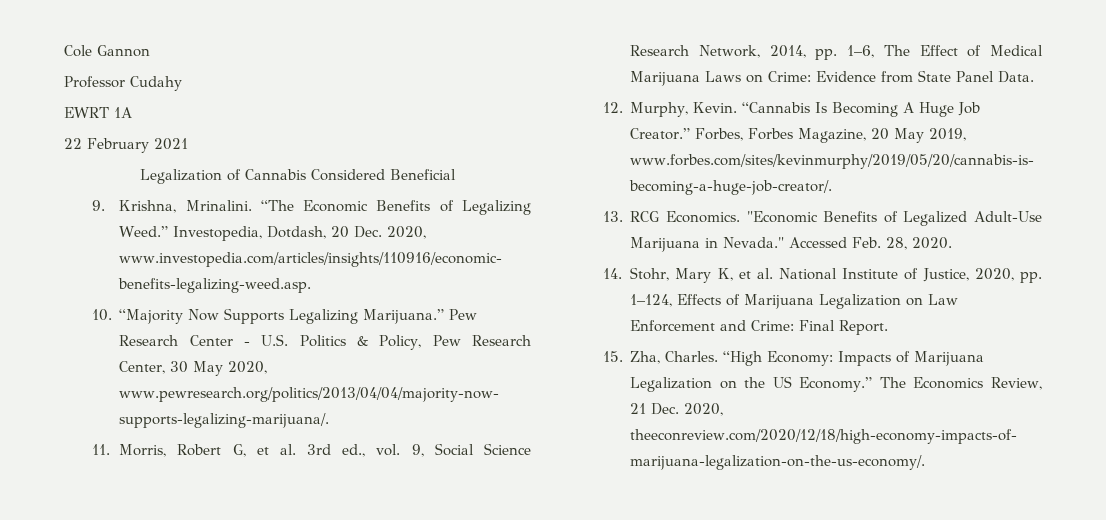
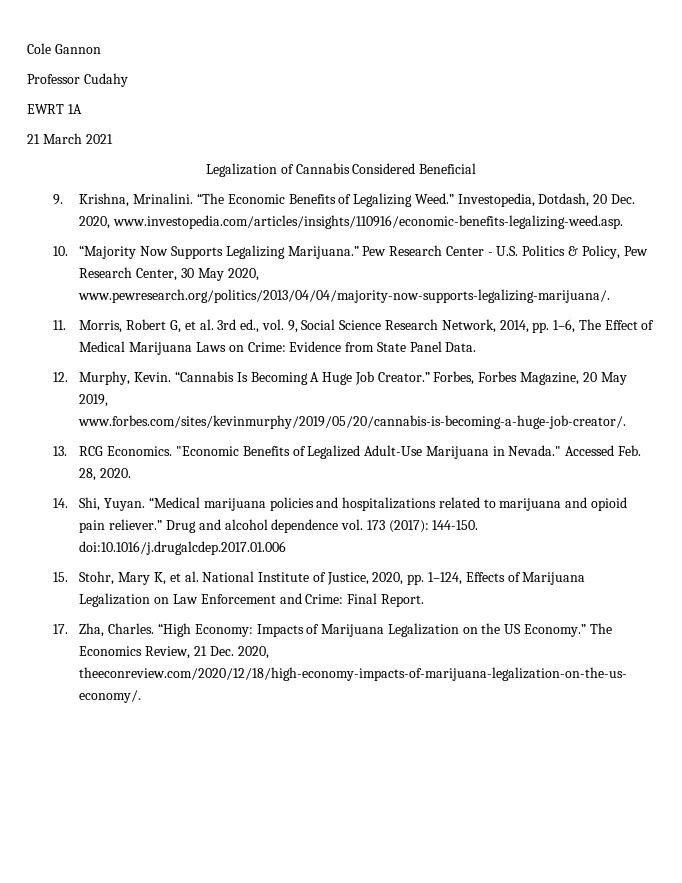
- 22 February 2021
+ 21 March 2021
- 14. Stohr, Mary K, et al. National Institute of Justice, 2020, pp. 1–124, Effects of Marijuana Legalization on Law Enforcement and Crime: Final Report.
+ 14. Shi, Yuyan. “Medical marijuana policies and hospitalizations related to marijuana and opioid pain reliever.” Drug and alcohol dependence vol. 173 (2017): 144-150. doi:10.1016/j.drugalcdep.2017.01.006
+ 15. Stohr, Mary K, et al. National Institute of Justice, 2020, pp. 1–124, Effects of Marijuana Legalization on Law Enforcement and Crime: Final Report.
- 15. Zha, Charles.
+ 17. Zha, Charles.

